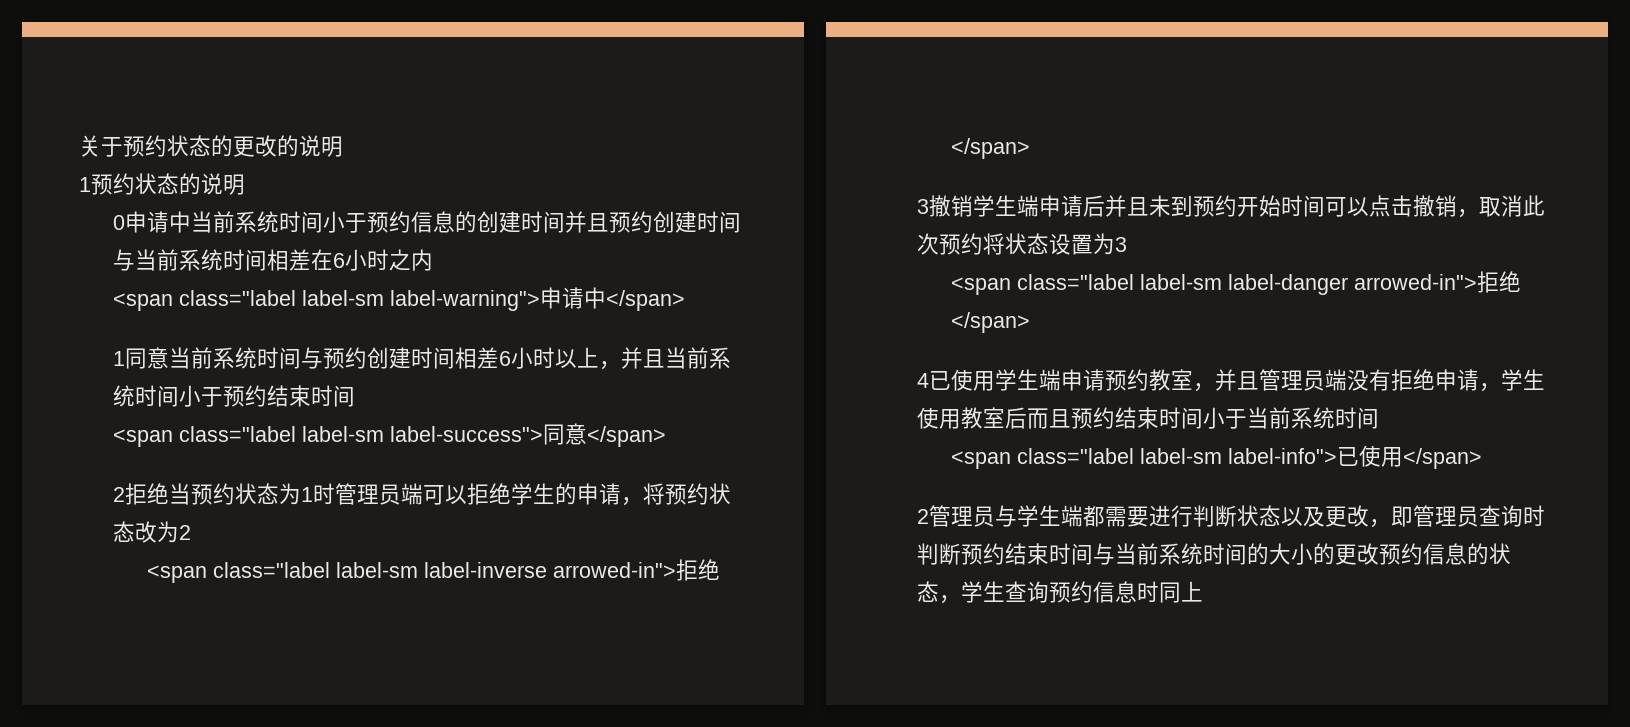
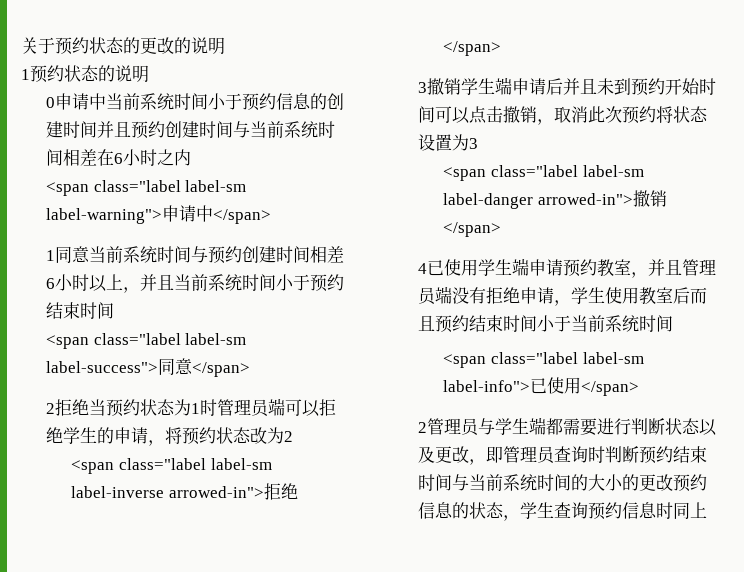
- <span class="label label-sm label-danger arrowed-in">拒绝</span>
+ <span class="label label-sm label-danger arrowed-in">撤销</span>

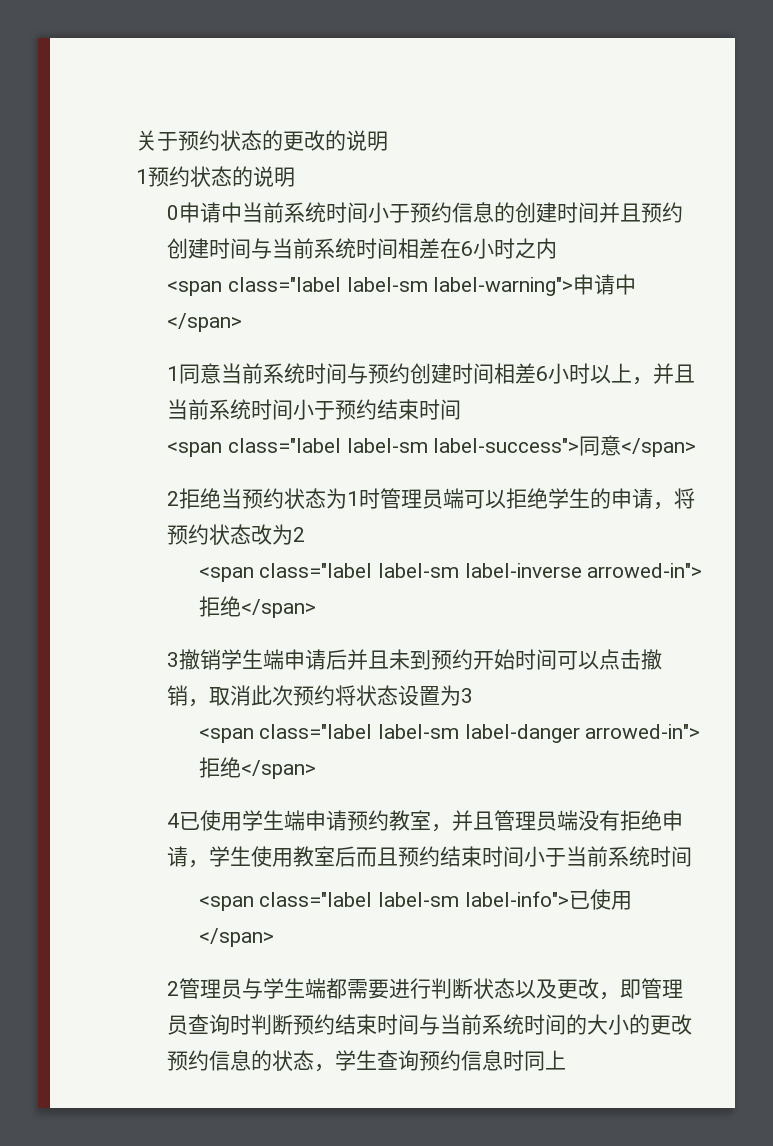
- <span class="label label-sm label-danger arrowed-in">撤销</span>
+ <span class="label label-sm label-danger arrowed-in">拒绝</span>

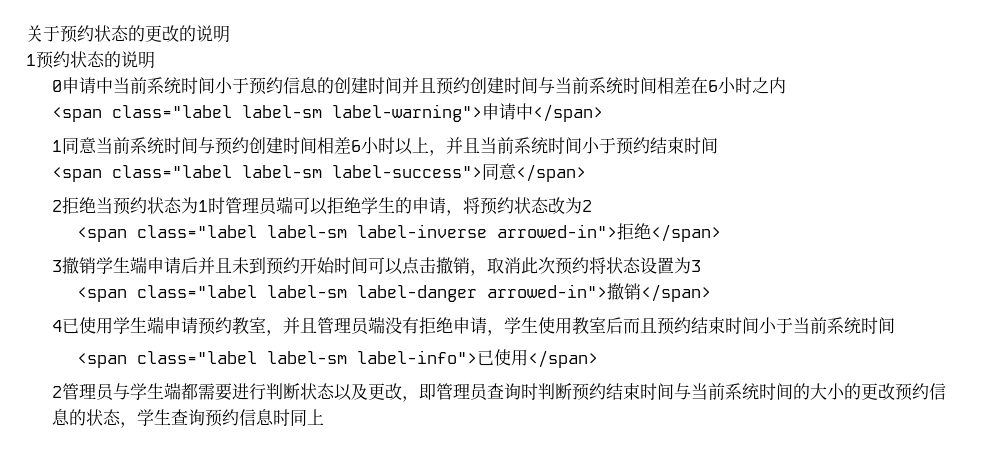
- <span class="label label-sm label-danger arrowed-in">拒绝</span>
+ <span class="label label-sm label-danger arrowed-in">撤销</span>

